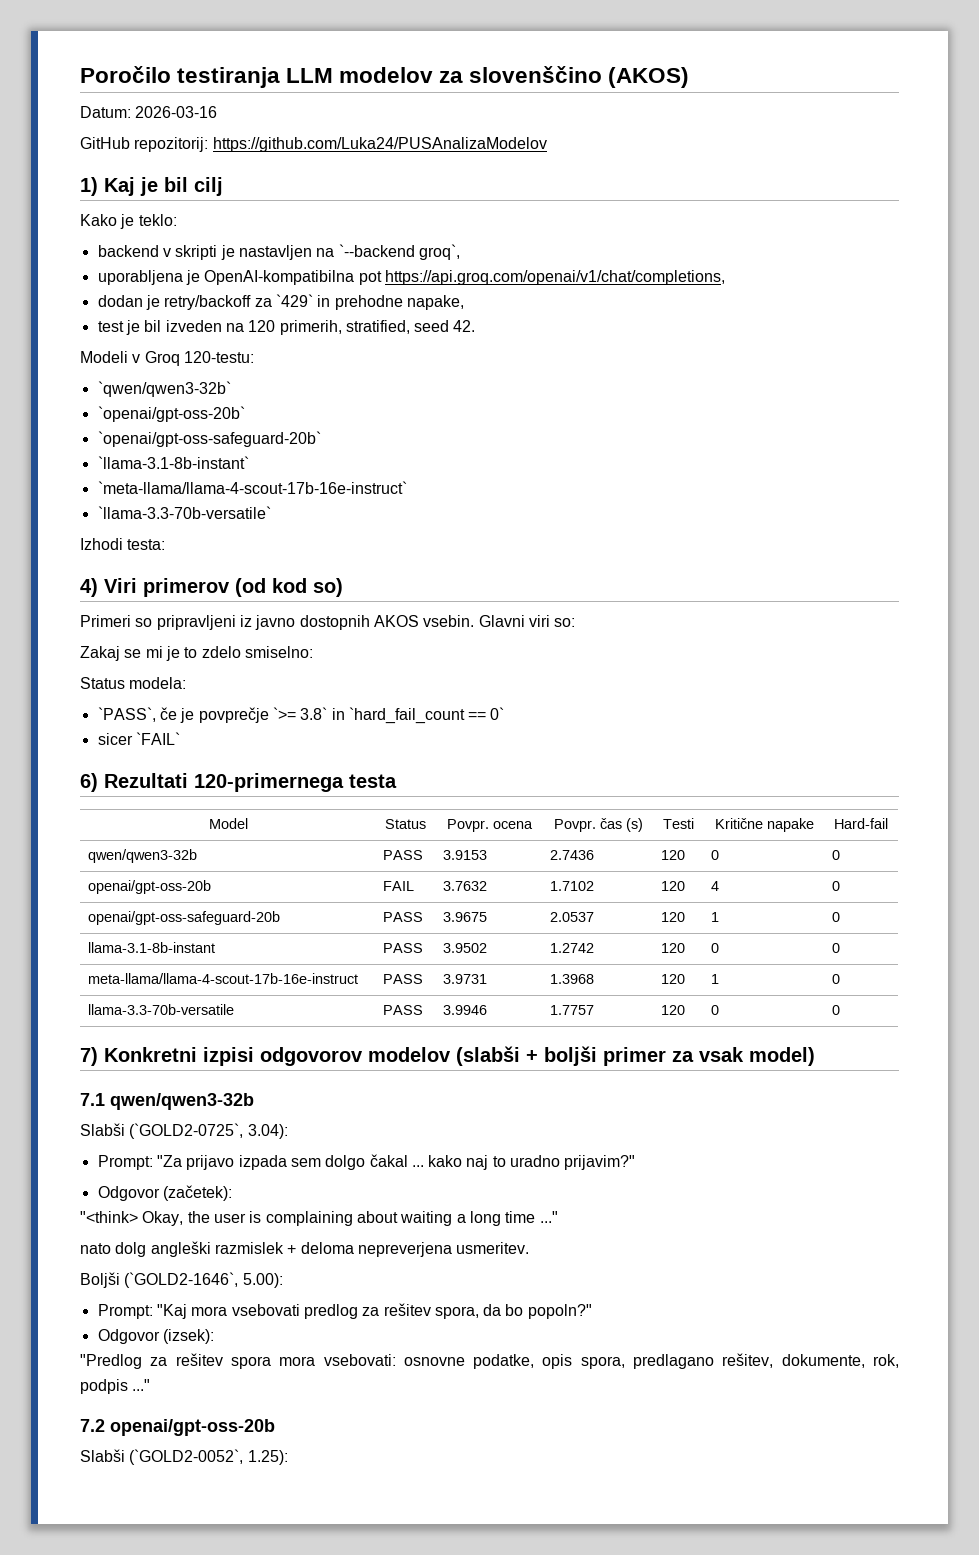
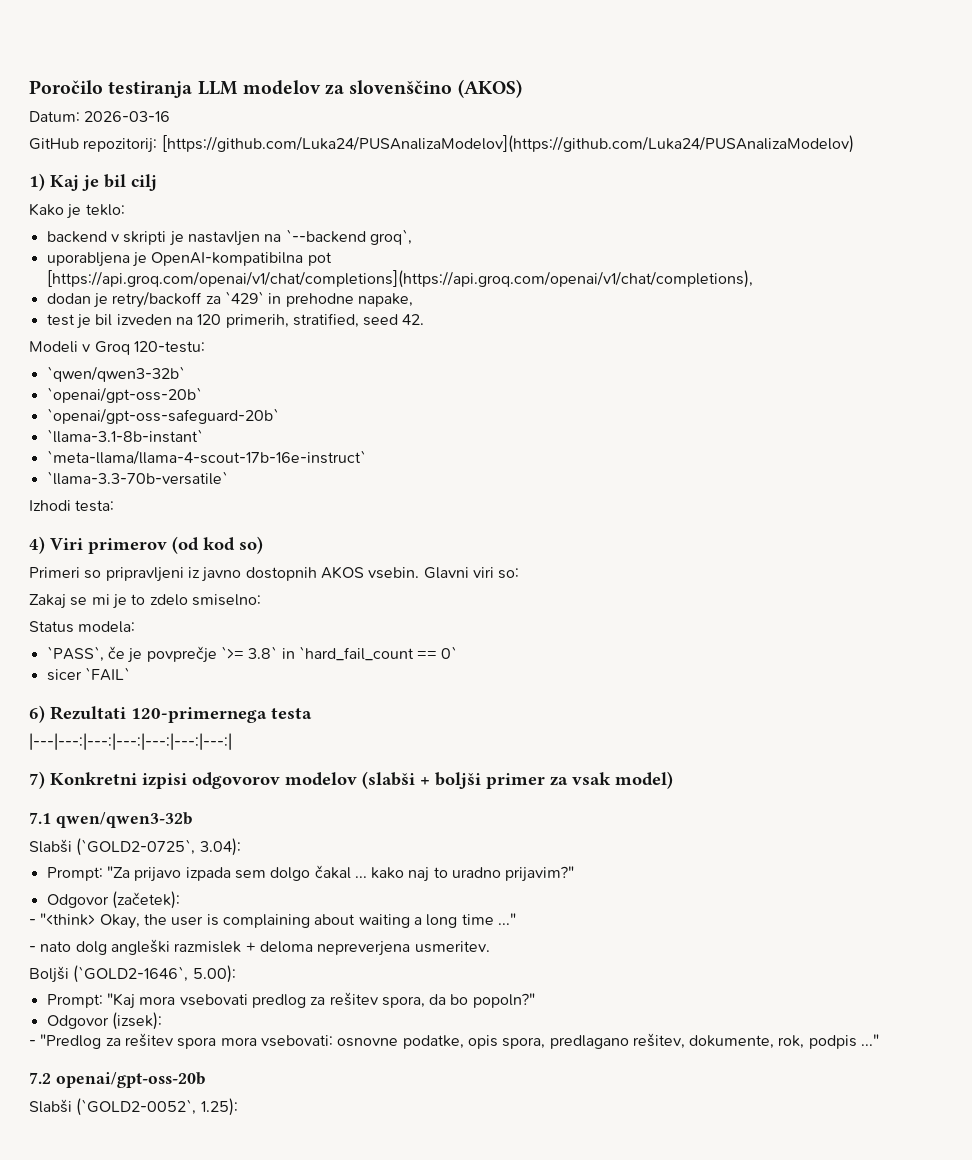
- GitHub repozitorij: https://github.com/Luka24/PUSAnalizaModelov
+ GitHub repozitorij: [https://github.com/Luka24/PUSAnalizaModelov](https://github.com/Luka24/PUSAnalizaModelov)
- uporabljena je OpenAI-kompatibilna pot https://api.groq.com/openai/v1/chat/completions,
+ uporabljena je OpenAI-kompatibilna pot [https://api.groq.com/openai/v1/chat/completions](https://api.groq.com/openai/v1/chat/completions),
- Model | Status | Povpr. ocena | Povpr. čas (s) | Testi | Kritične napake | Hard-fail
- qwen/qwen3-32b | PASS | 3.9153 | 2.7436 | 120 | 0 | 0
- openai/gpt-oss-20b | FAIL | 3.7632 | 1.7102 | 120 | 4 | 0
- openai/gpt-oss-safeguard-20b | PASS | 3.9675 | 2.0537 | 120 | 1 | 0
- llama-3.1-8b-instant | PASS | 3.9502 | 1.2742 | 120 | 0 | 0
- meta-llama/llama-4-scout-17b-16e-instruct | PASS | 3.9731 | 1.3968 | 120 | 1 | 0
- llama-3.3-70b-versatile | PASS | 3.9946 | 1.7757 | 120 | 0 | 0
+ |---|---:|---:|---:|---:|---:|---:|
- "<think> Okay, the user is complaining about waiting a long time ..."
+ - "<think> Okay, the user is complaining about waiting a long time ..."
- nato dolg angleški razmislek + deloma nepreverjena usmeritev.
+ - nato dolg angleški razmislek + deloma nepreverjena usmeritev.
- "Predlog za rešitev spora mora vsebovati: osnovne podatke, opis spora, predlagano rešitev, dokumente, rok, podpis ..."
+ - "Predlog za rešitev spora mora vsebovati: osnovne podatke, opis spora, predlagano rešitev, dokumente, rok, podpis ..."

